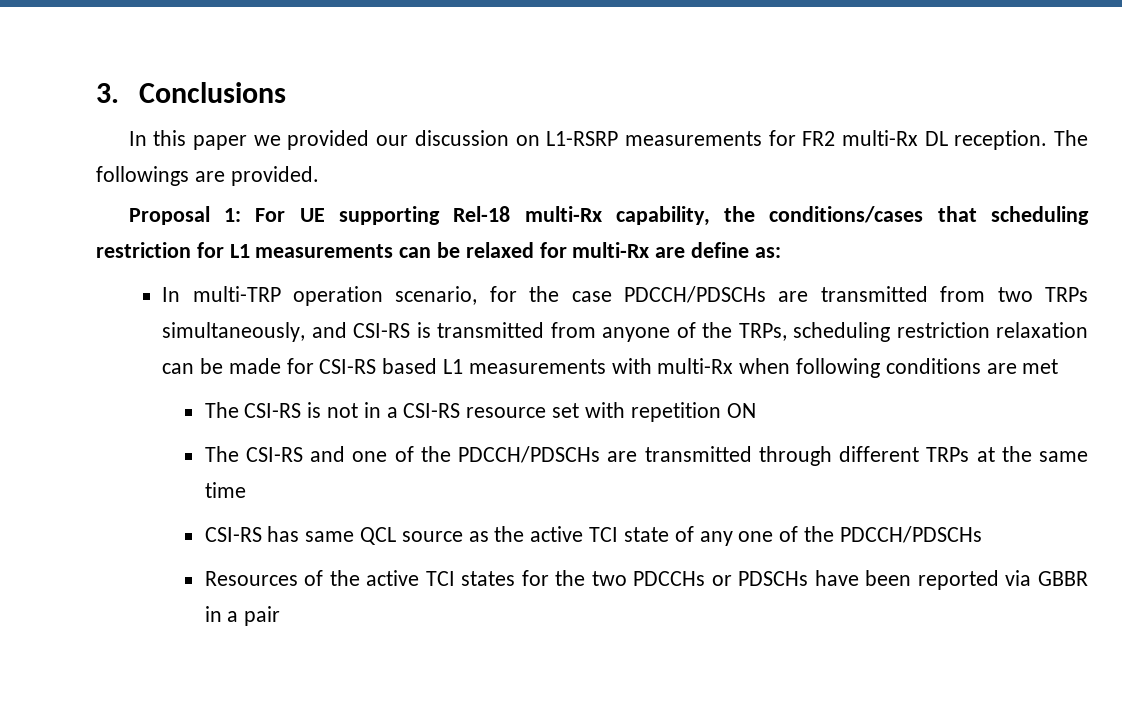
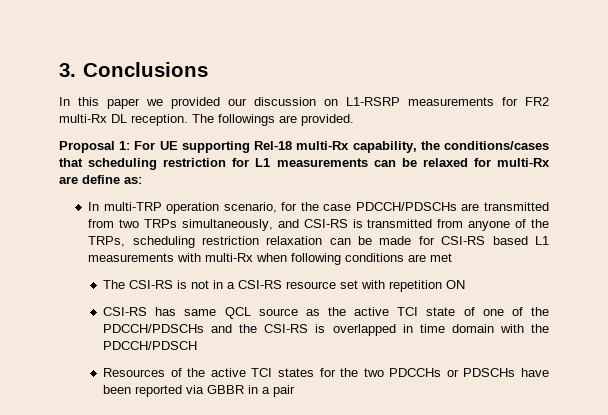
- The CSI-RS and one of the PDCCH/PDSCHs are transmitted through different TRPs at the same time
- CSI-RS has same QCL source as the active TCI state of any one of the PDCCH/PDSCHs
+ CSI-RS has same QCL source as the active TCI state of one of the PDCCH/PDSCHs and the CSI-RS is overlapped in time domain with the PDCCH/PDSCH

